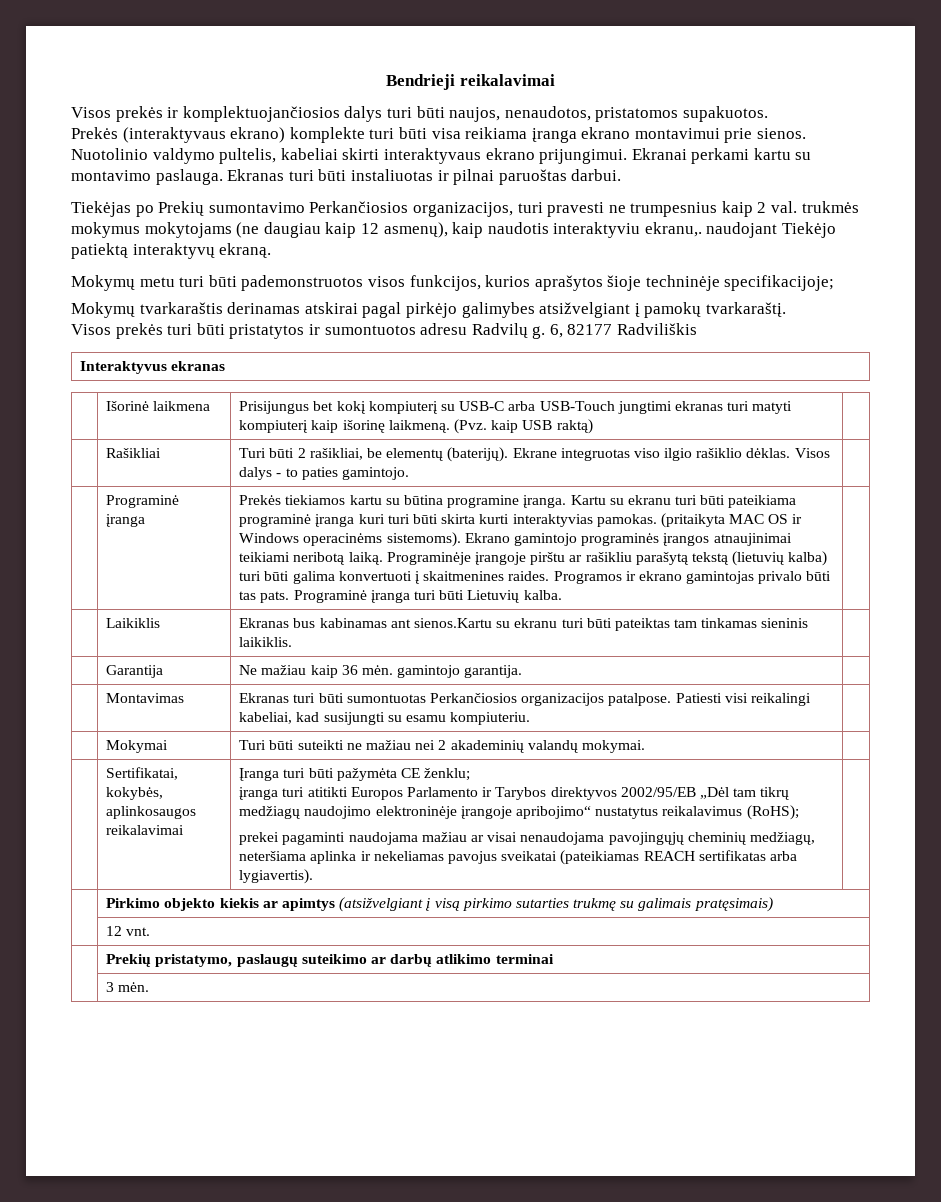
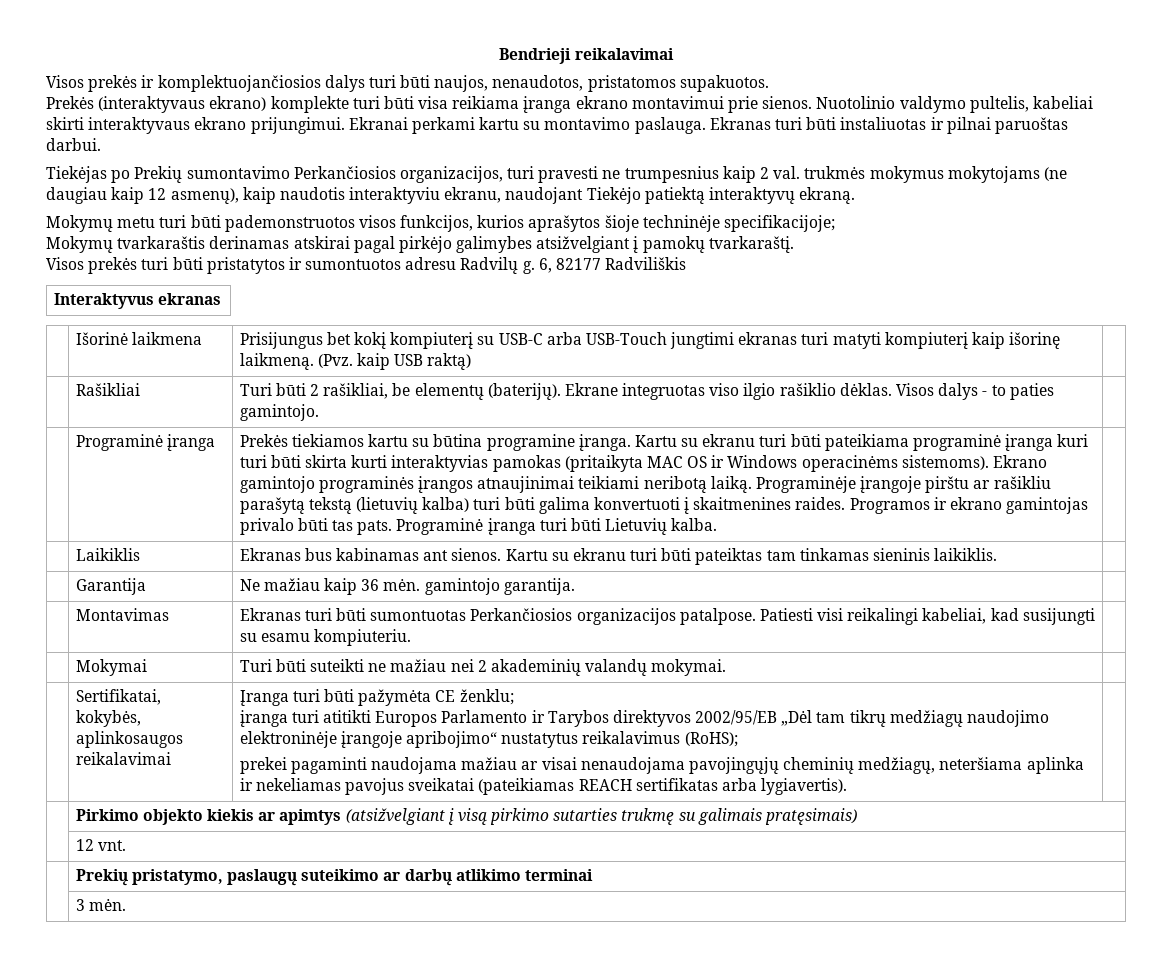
- Tiekėjas po Prekių sumontavimo Perkančiosios organizacijos, turi pravesti ne trumpesnius kaip 2 val. trukmės mokymus mokytojams (ne daugiau kaip 12 asmenų), kaip naudotis interaktyviu ekranu,. naudojant Tiekėjo patiektą interaktyvų ekraną.
+ Tiekėjas po Prekių sumontavimo Perkančiosios organizacijos, turi pravesti ne trumpesnius kaip 2 val. trukmės mokymus mokytojams (ne daugiau kaip 12 asmenų), kaip naudotis interaktyviu ekranu, naudojant Tiekėjo patiektą interaktyvų ekraną.
- Kartu su ekranu turi būti pateikiama programinė įranga kuri turi būti skirta kurti interaktyvias pamokas. (pritaikyta MAC OS ir Windows operacinėms sistemoms).
+ Kartu su ekranu turi būti pateikiama programinė įranga kuri turi būti skirta kurti interaktyvias pamokas (pritaikyta MAC OS ir Windows operacinėms sistemoms).
- | Laikiklis | Ekranas bus kabinamas ant sienos.Kartu su ekranu turi būti pateiktas tam tinkamas sieninis laikiklis. |
+ | Laikiklis | Ekranas bus kabinamas ant sienos. Kartu su ekranu turi būti pateiktas tam tinkamas sieninis laikiklis. |

